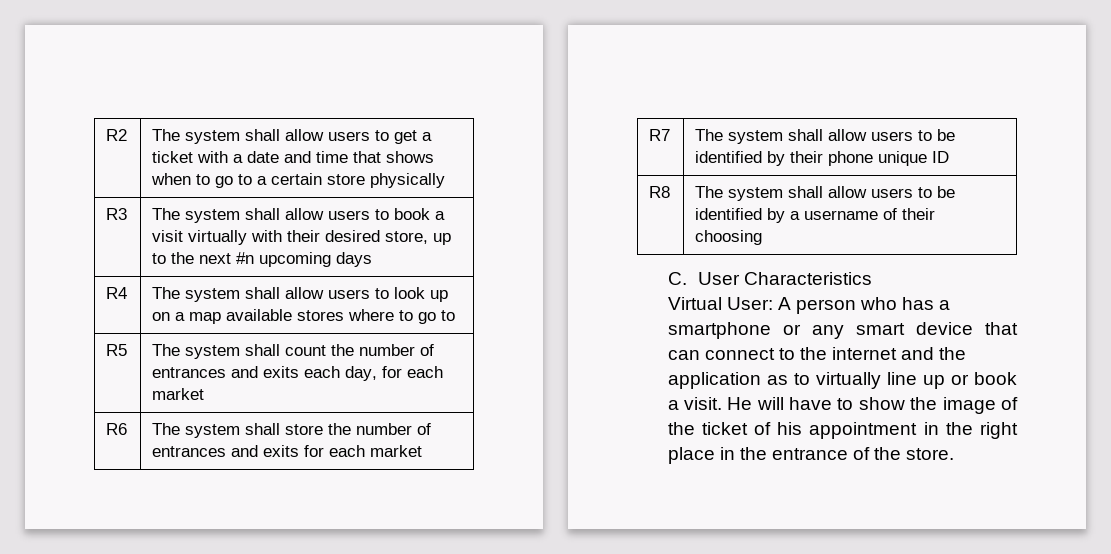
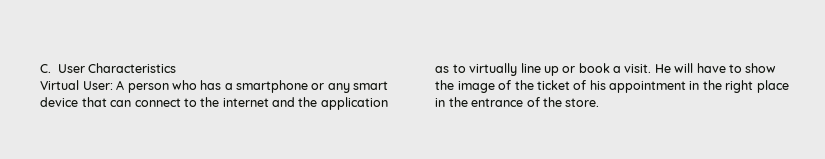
- R2 | The system shall allow users to get a ticket with a date and time that shows when to go to a certain store physically
- R3 | The system shall allow users to book a visit virtually with their desired store, up to the next #n upcoming days
- R4 | The system shall allow users to look up on a map available stores where to go to
- R5 | The system shall count the number of entrances and exits each day, for each market
- R6 | The system shall store the number of entrances and exits for each market
- R7 | The system shall allow users to be identified by their phone unique ID
- R8 | The system shall allow users to be identified by a username of their choosing

